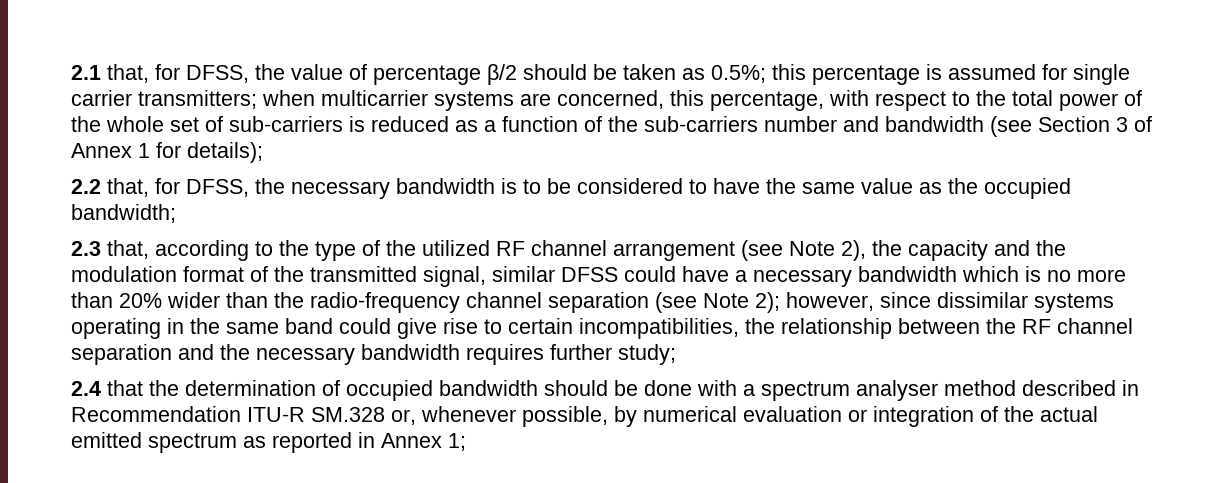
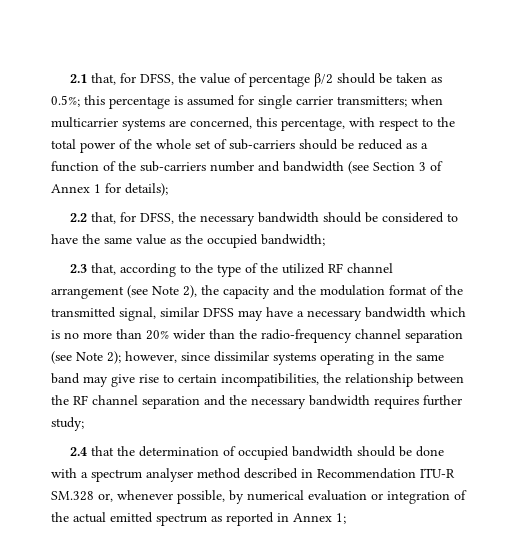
- 2.1 that, for DFSS, the value of percentage β/2 should be taken as 0.5%; this percentage is assumed for single carrier transmitters; when multicarrier systems are concerned, this percentage, with respect to the total power of the whole set of sub-carriers is reduced as a function of the sub-carriers number and bandwidth (see Section 3 of Annex 1 for details);
+ 2.1 that, for DFSS, the value of percentage β/2 should be taken as 0.5%; this percentage is assumed for single carrier transmitters; when multicarrier systems are concerned, this percentage, with respect to the total power of the whole set of sub-carriers should be reduced as a function of the sub-carriers number and bandwidth (see Section 3 of Annex 1 for details);
- 2.2 that, for DFSS, the necessary bandwidth is to be considered to have the same value as the occupied bandwidth;
+ 2.2 that, for DFSS, the necessary bandwidth should be considered to have the same value as the occupied bandwidth;
- 2.3 that, according to the type of the utilized RF channel arrangement (see Note 2), the capacity and the modulation format of the transmitted signal, similar DFSS could have a necessary bandwidth which is no more than 20% wider than the radio-frequency channel separation (see Note 2);
+ 2.3 that, according to the type of the utilized RF channel arrangement (see Note 2), the capacity and the modulation format of the transmitted signal, similar DFSS may have a necessary bandwidth which is no more than 20% wider than the radio-frequency channel separation (see Note 2);
- however, since dissimilar systems operating in the same band could give rise to certain incompatibilities, the relationship between the RF channel separation and the necessary bandwidth requires further study;
+ however, since dissimilar systems operating in the same band may give rise to certain incompatibilities, the relationship between the RF channel separation and the necessary bandwidth requires further study;

